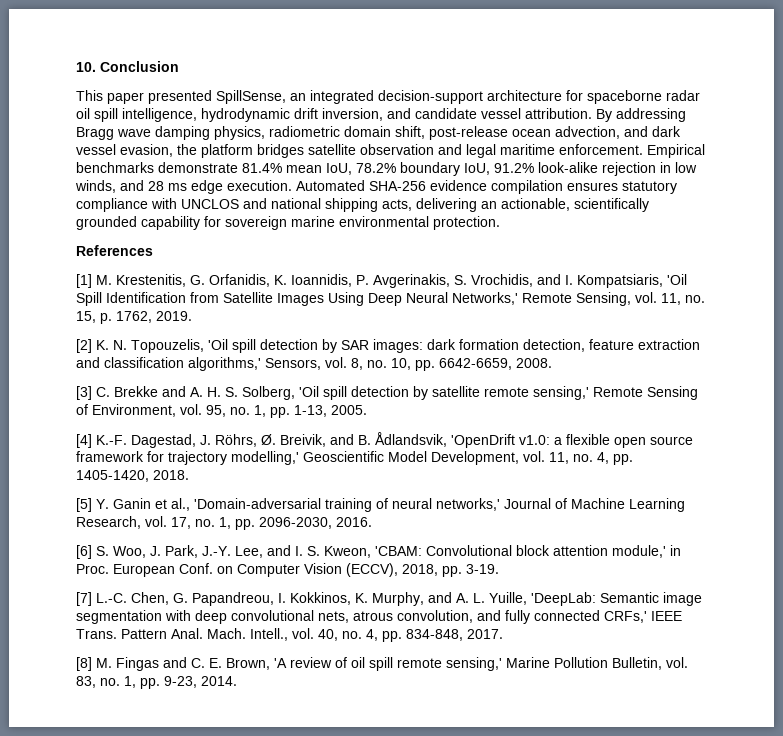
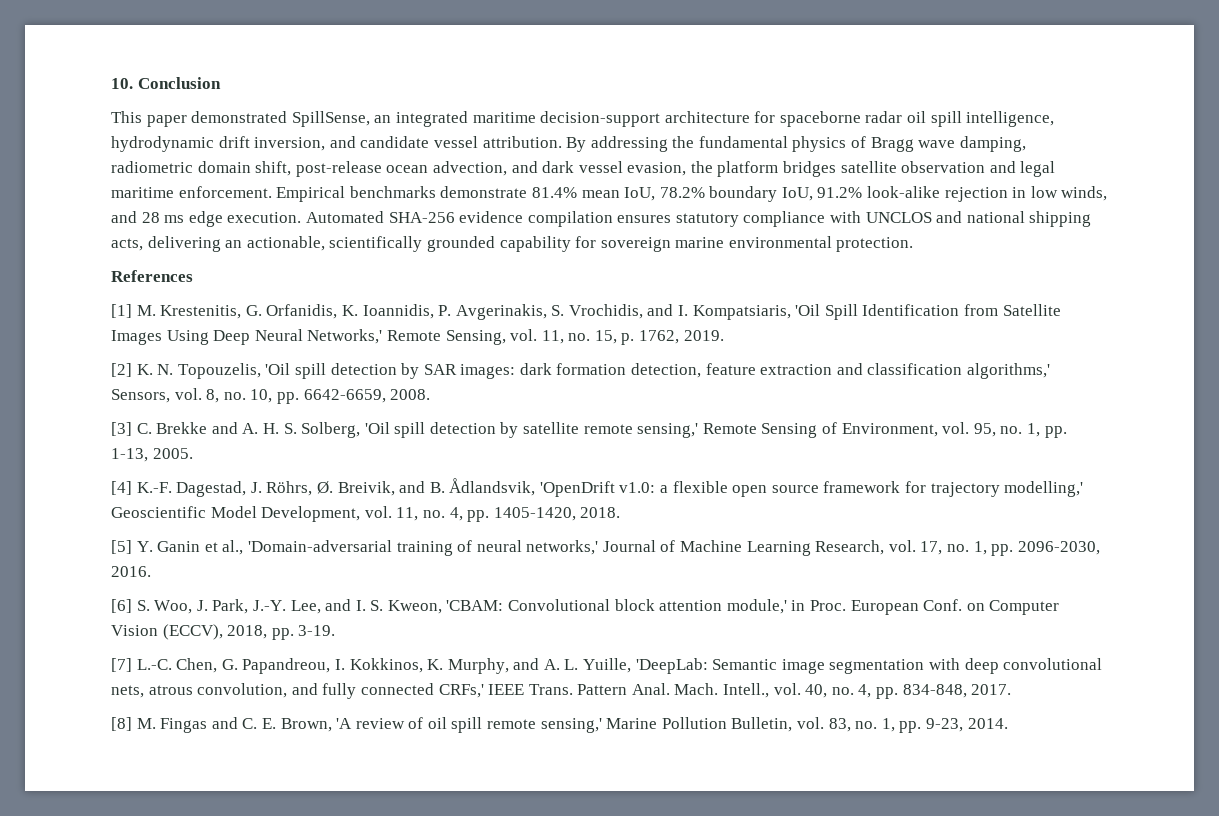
- This paper presented SpillSense, an integrated decision-support architecture for spaceborne radar oil spill intelligence, hydrodynamic drift inversion, and candidate vessel attribution.
+ This paper demonstrated SpillSense, an integrated maritime decision-support architecture for spaceborne radar oil spill intelligence, hydrodynamic drift inversion, and candidate vessel attribution.
- By addressing Bragg wave damping physics, radiometric domain shift, post-release ocean advection, and dark vessel evasion, the platform bridges satellite observation and legal maritime enforcement.
+ By addressing the fundamental physics of Bragg wave damping, radiometric domain shift, post-release ocean advection, and dark vessel evasion, the platform bridges satellite observation and legal maritime enforcement.

